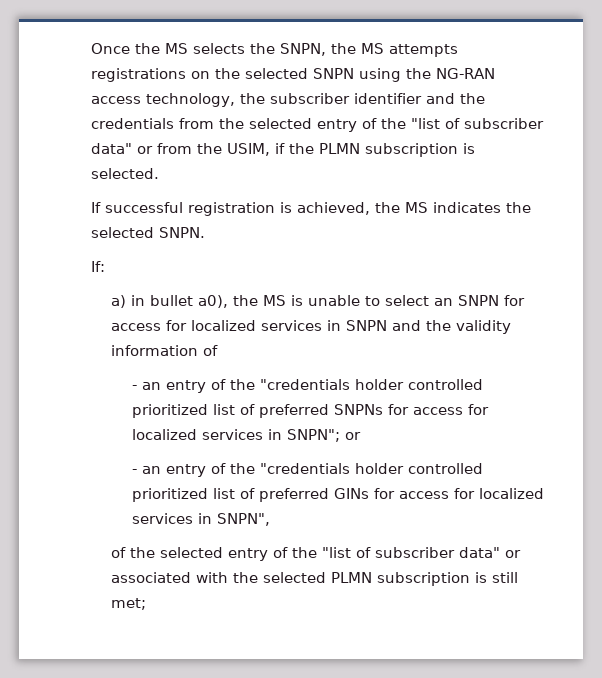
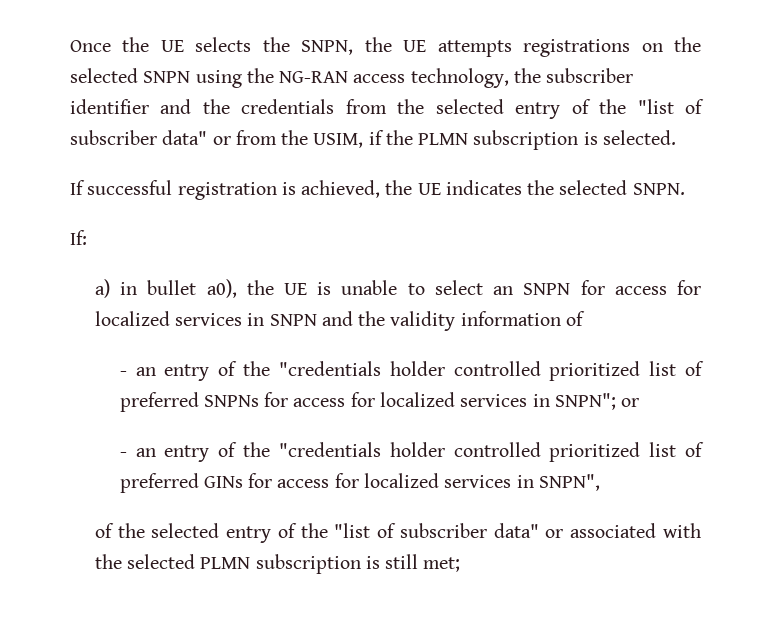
- Once the MS selects the SNPN, the MS attempts registrations on the selected SNPN using the NG-RAN access technology, the subscriber identifier and the credentials from the selected entry of the "list of subscriber data" or from the USIM, if the PLMN subscription is selected.
+ Once the UE selects the SNPN, the UE attempts registrations on the selected SNPN using the NG-RAN access technology, the subscriber identifier and the credentials from the selected entry of the "list of subscriber data" or from the USIM, if the PLMN subscription is selected.
- If successful registration is achieved, the MS indicates the selected SNPN.
+ If successful registration is achieved, the UE indicates the selected SNPN.
- a) in bullet a0), the MS is unable to select an SNPN for access for localized services in SNPN and the validity information of
+ a) in bullet a0), the UE is unable to select an SNPN for access for localized services in SNPN and the validity information of

